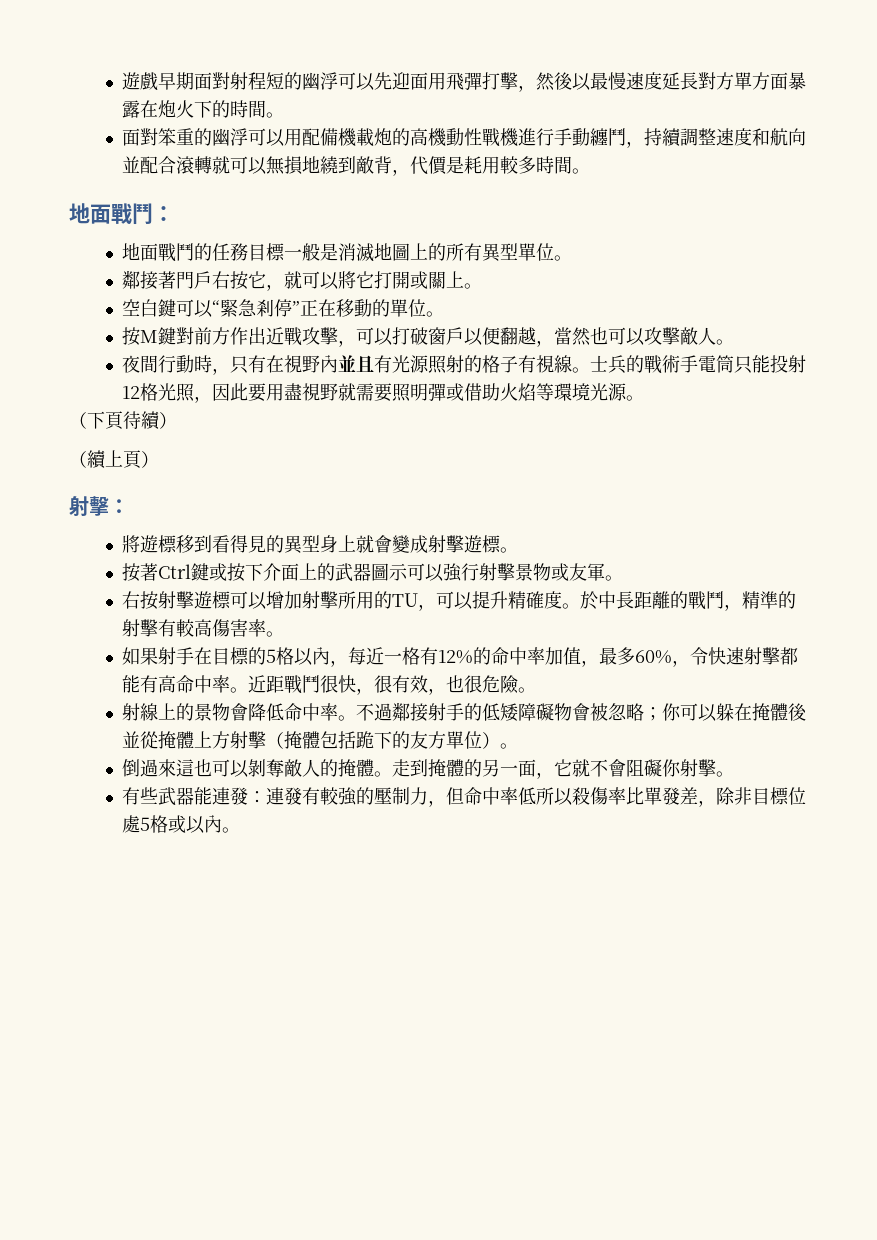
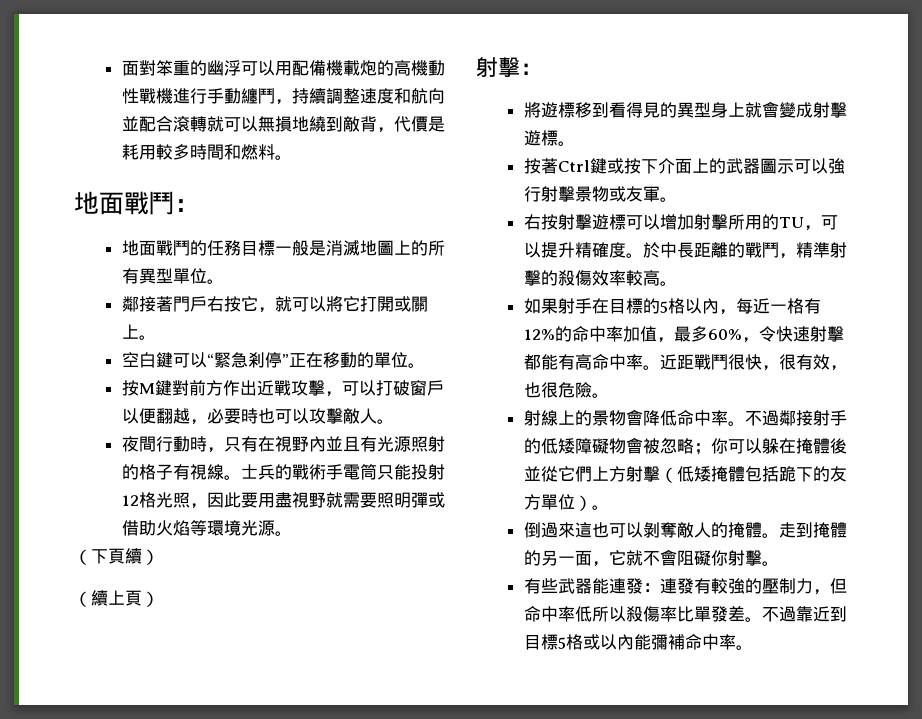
- 遊戲早期面對射程短的幽浮可以先迎面用飛彈打擊，然後以最慢速度延長對方單方面暴露在炮火下的時間。
- 面對笨重的幽浮可以用配備機載炮的高機動性戰機進行手動纏鬥，持續調整速度和航向並配合滾轉就可以無損地繞到敵背，代價是耗用較多時間。
+ 面對笨重的幽浮可以用配備機載炮的高機動性戰機進行手動纏鬥，持續調整速度和航向並配合滾轉就可以無損地繞到敵背，代價是耗用較多時間和燃料。
- 按M鍵對前方作出近戰攻擊，可以打破窗戶以便翻越，當然也可以攻擊敵人。
+ 按M鍵對前方作出近戰攻擊，可以打破窗戶以便翻越，必要時也可以攻擊敵人。
- （下頁待續）
+ （下頁續）
- 於中長距離的戰鬥，精準的射擊有較高傷害率。
+ 於中長距離的戰鬥，精準射擊的殺傷效率較高。
- 不過鄰接射手的低矮障礙物會被忽略；你可以躲在掩體後並從掩體上方射擊（掩體包括跪下的友方單位）。
+ 不過鄰接射手的低矮障礙物會被忽略；你可以躲在掩體後並從它們上方射擊（低矮掩體包括跪下的友方單位）。
- 有些武器能連發：連發有較強的壓制力，但命中率低所以殺傷率比單發差，除非目標位處5格或以內。
+ 有些武器能連發：連發有較強的壓制力，但命中率低所以殺傷率比單發差。不過靠近到目標5格或以內能彌補命中率。

